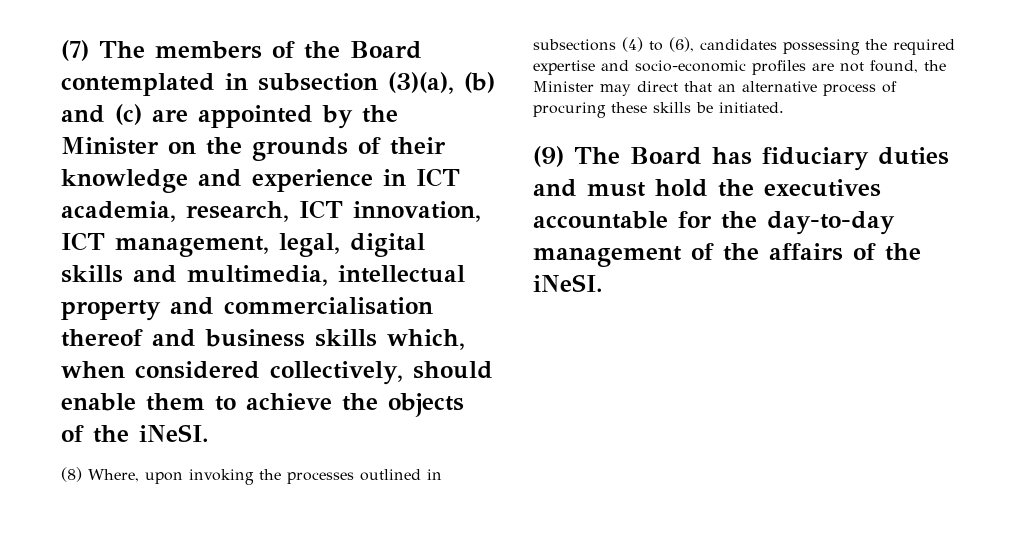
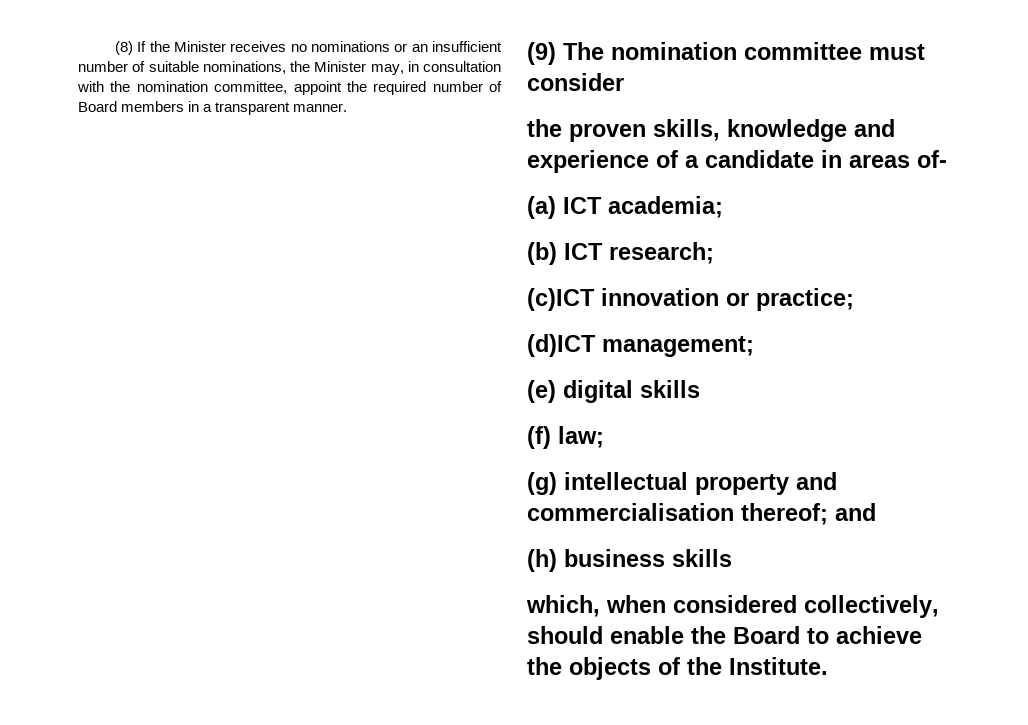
- (7) The members of the Board contemplated in subsection (3)(a), (b) and (c) are appointed by the Minister on the grounds of their knowledge and experience in ICT academia, research, ICT innovation, ICT management, legal, digital skills and multimedia, intellectual property and commercialisation thereof and business skills which, when considered collectively, should enable them to achieve the objects of the iNeSI.
- (8) Where, upon invoking the processes outlined in subsections (4) to (6), candidates possessing the required expertise and socio-economic profiles are not found, the Minister may direct that an alternative process of procuring these skills be initiated.
- (9) The Board has fiduciary duties and must hold the executives accountable for the day-to-day management of the affairs of the iNeSI.
+ (8) If the Minister receives no nominations or an insufficient number of suitable nominations, the Minister may, in consultation with the nomination committee, appoint the required number of Board members in a transparent manner.
+ (9) The nomination committee must consider
+ the proven skills, knowledge and experience of a candidate in areas of-
+ (a) ICT academia;
+ (b) ICT research;
+ (c)ICT innovation or practice;
+ (d)ICT management;
+ (e) digital skills
+ (f) law;
+ (g) intellectual property and commercialisation thereof; and
+ (h) business skills
+ which, when considered collectively, should enable the Board to achieve the objects of the Institute.

